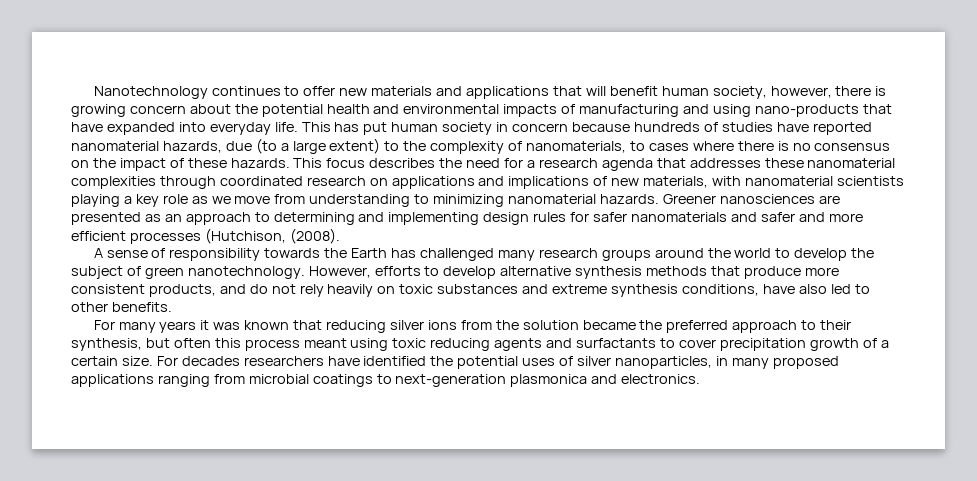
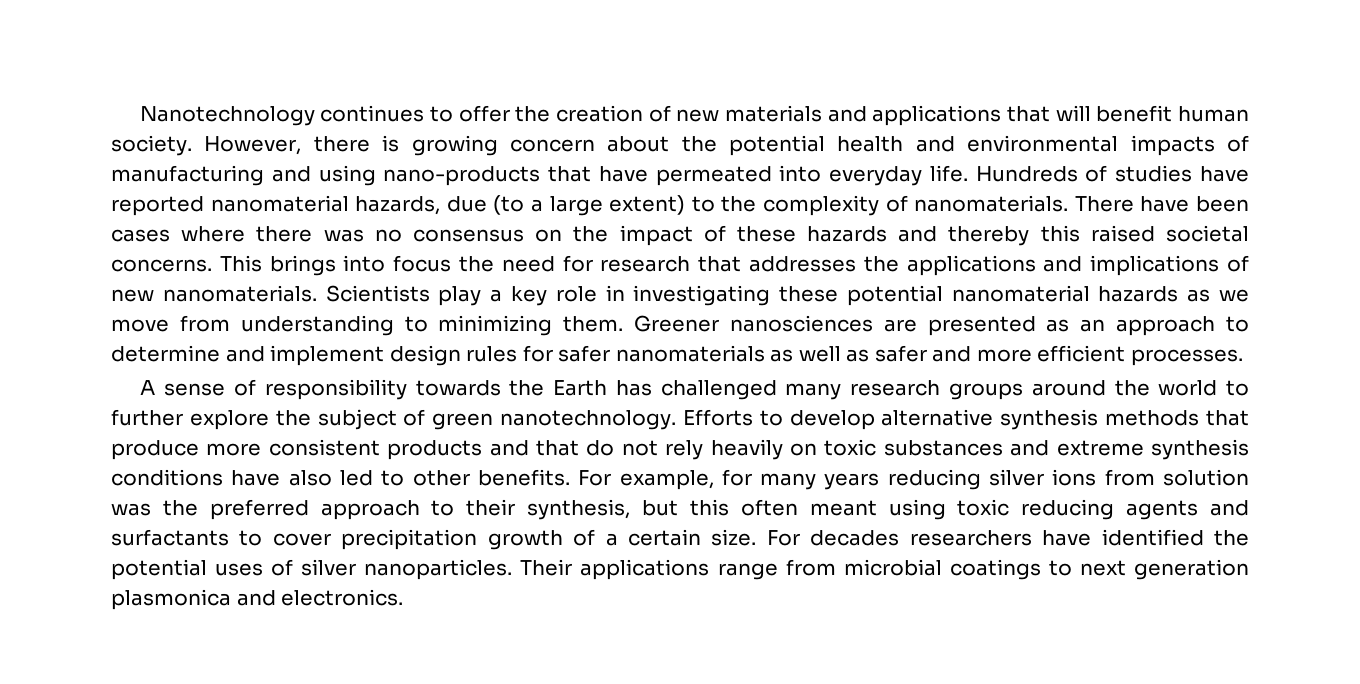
- Nanotechnology continues to offer new materials and applications that will benefit human society, however, there is growing concern about the potential health and environmental impacts of manufacturing and using nano-products that have expanded into everyday life.
+ Nanotechnology continues to offer the creation of new materials and applications that will benefit human society. However, there is growing concern about the potential health and environmental impacts of manufacturing and using nano-products that have permeated into everyday life.
- This has put human society in concern because hundreds of studies have reported nanomaterial hazards, due (to a large extent) to the complexity of nanomaterials, to cases where there is no consensus on the impact of these hazards. This focus describes the need for a research agenda that addresses these nanomaterial complexities through coordinated research on applications and implications of new materials, with nanomaterial scientists playing a key role as we move from understanding to minimizing nanomaterial hazards.
+ Hundreds of studies have reported nanomaterial hazards, due (to a large extent) to the complexity of nanomaterials. There have been cases where there was no consensus on the impact of these hazards and thereby this raised societal concerns. This brings into focus the need for research that addresses the applications and implications of new nanomaterials. Scientists play a key role in investigating these potential nanomaterial hazards as we move from understanding to minimizing them.
- Greener nanosciences are presented as an approach to determining and implementing design rules for safer nanomaterials and safer and more efficient processes (Hutchison, (2008).
+ Greener nanosciences are presented as an approach to determine and implement design rules for safer nanomaterials as well as safer and more efficient processes.
- A sense of responsibility towards the Earth has challenged many research groups around the world to develop the subject of green nanotechnology.
+ A sense of responsibility towards the Earth has challenged many research groups around the world to further explore the subject of green nanotechnology.
- However, efforts to develop alternative synthesis methods that produce more consistent products, and do not rely heavily on toxic substances and extreme synthesis conditions, have also led to other benefits.
- For many years it was known that reducing silver ions from the solution became the preferred approach to their synthesis, but often this process meant using toxic reducing agents and surfactants to cover precipitation growth of a certain size.
+ Efforts to develop alternative synthesis methods that produce more consistent products and that do not rely heavily on toxic substances and extreme synthesis conditions have also led to other benefits. For example, for many years reducing silver ions from solution was the preferred approach to their synthesis, but this often meant using toxic reducing agents and surfactants to cover precipitation growth of a certain size.
- For decades researchers have identified the potential uses of silver nanoparticles, in many proposed applications ranging from microbial coatings to next-generation plasmonica and electronics.
+ For decades researchers have identified the potential uses of silver nanoparticles. Their applications range from microbial coatings to next generation plasmonica and electronics.

